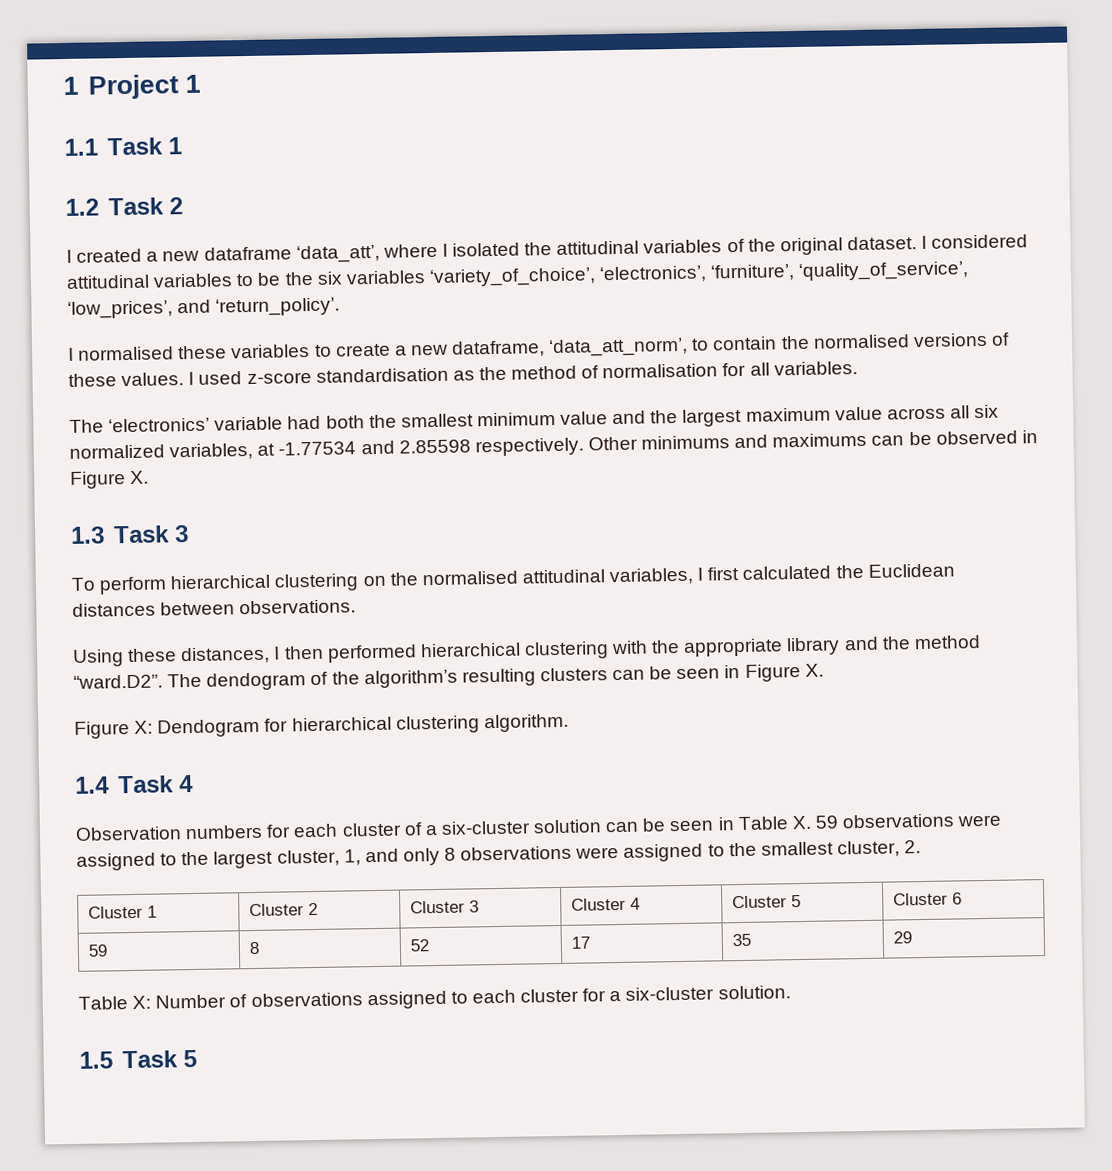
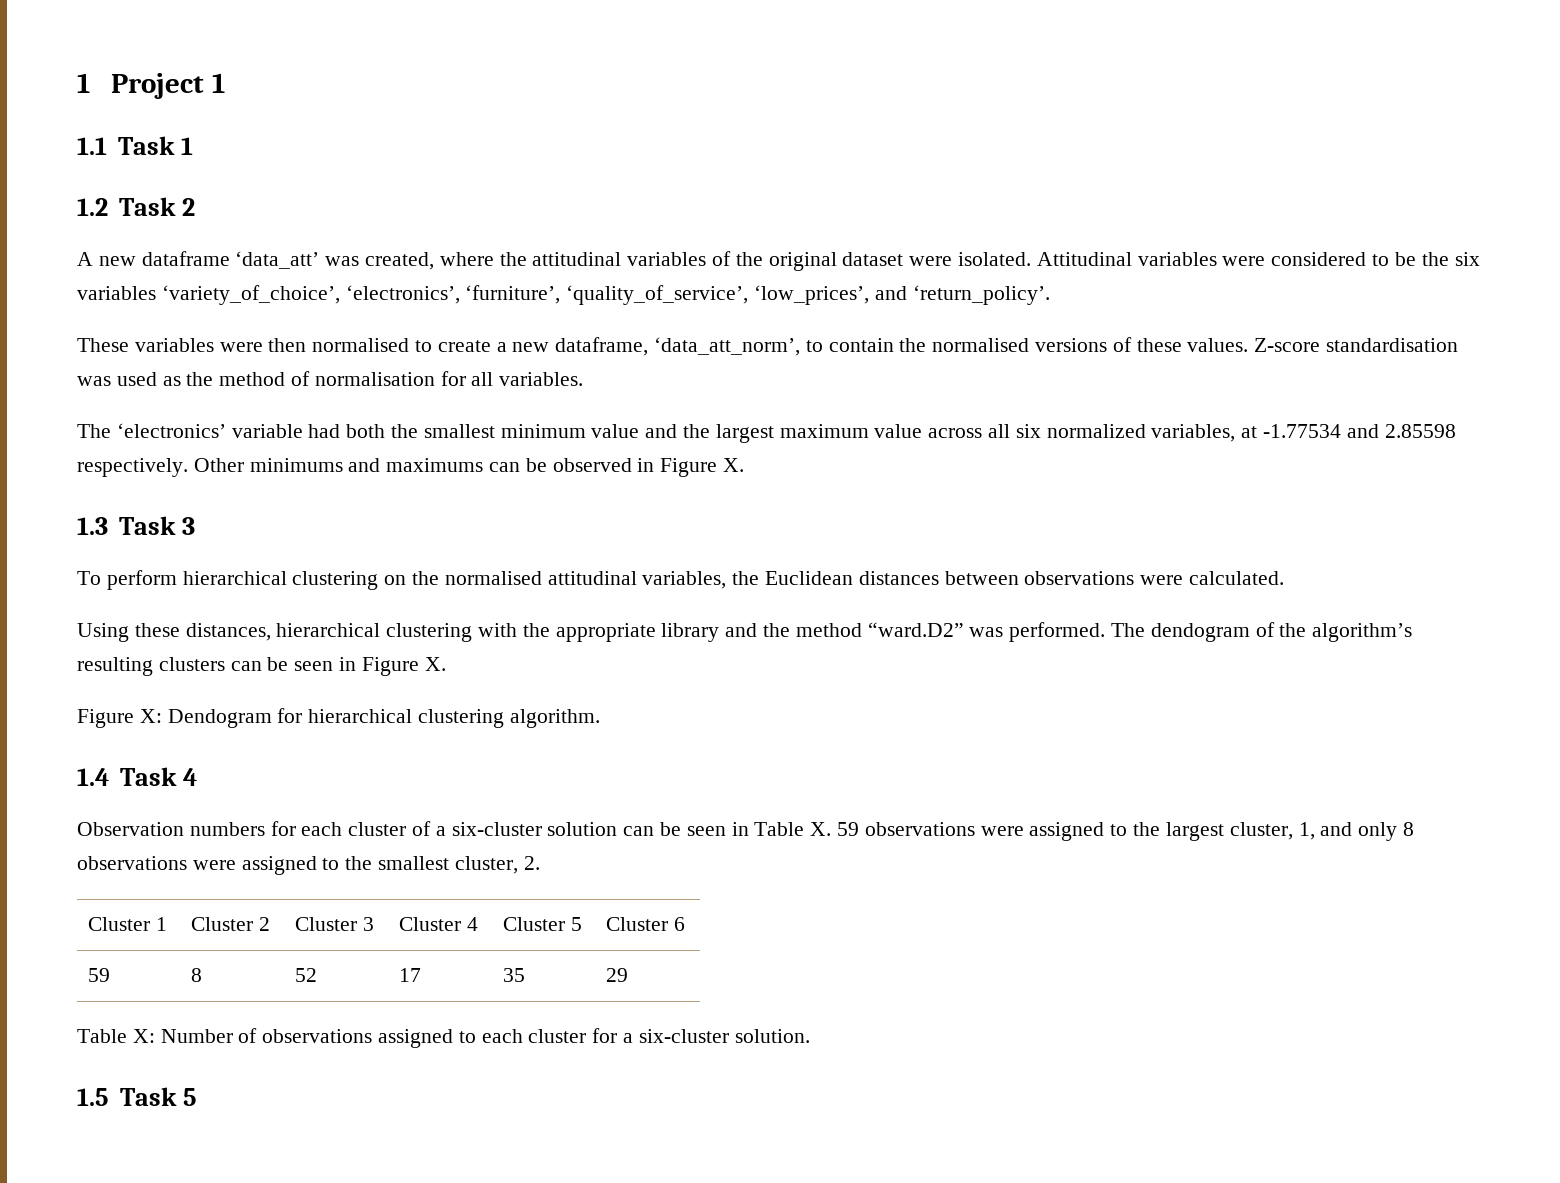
- I created a new dataframe ‘data_att’, where I isolated the attitudinal variables of the original dataset. I considered attitudinal variables to be the six variables ‘variety_of_choice’, ‘electronics’, ‘furniture’, ‘quality_of_service’, ‘low_prices’, and ‘return_policy’.
+ A new dataframe ‘data_att’ was created, where the attitudinal variables of the original dataset were isolated. Attitudinal variables were considered to be the six variables ‘variety_of_choice’, ‘electronics’, ‘furniture’, ‘quality_of_service’, ‘low_prices’, and ‘return_policy’.
- I normalised these variables to create a new dataframe, ‘data_att_norm’, to contain the normalised versions of these values.
+ These variables were then normalised to create a new dataframe, ‘data_att_norm’, to contain the normalised versions of these values.
- I used z-score standardisation as the method of normalisation for all variables.
+ Z-score standardisation was used as the method of normalisation for all variables.
- To perform hierarchical clustering on the normalised attitudinal variables, I first calculated the Euclidean distances between observations.
+ To perform hierarchical clustering on the normalised attitudinal variables, the Euclidean distances between observations were calculated.
- Using these distances, I then performed hierarchical clustering with the appropriate library and the method “ward.D2”. The dendogram of the algorithm’s resulting clusters can be seen in Figure X.
+ Using these distances, hierarchical clustering with the appropriate library and the method “ward.D2” was performed. The dendogram of the algorithm’s resulting clusters can be seen in Figure X.

